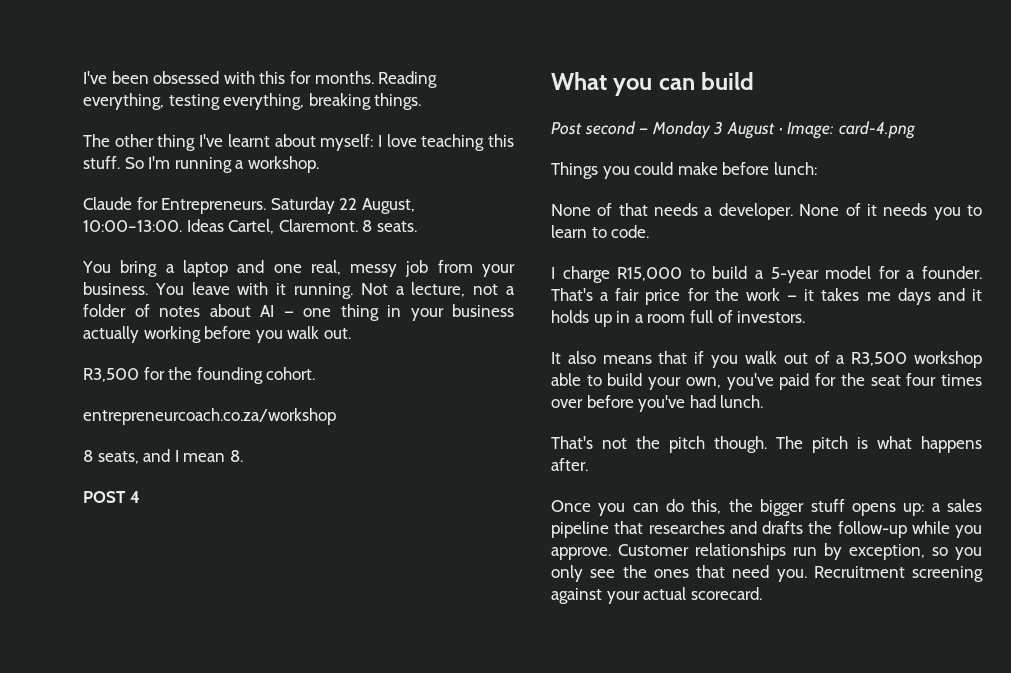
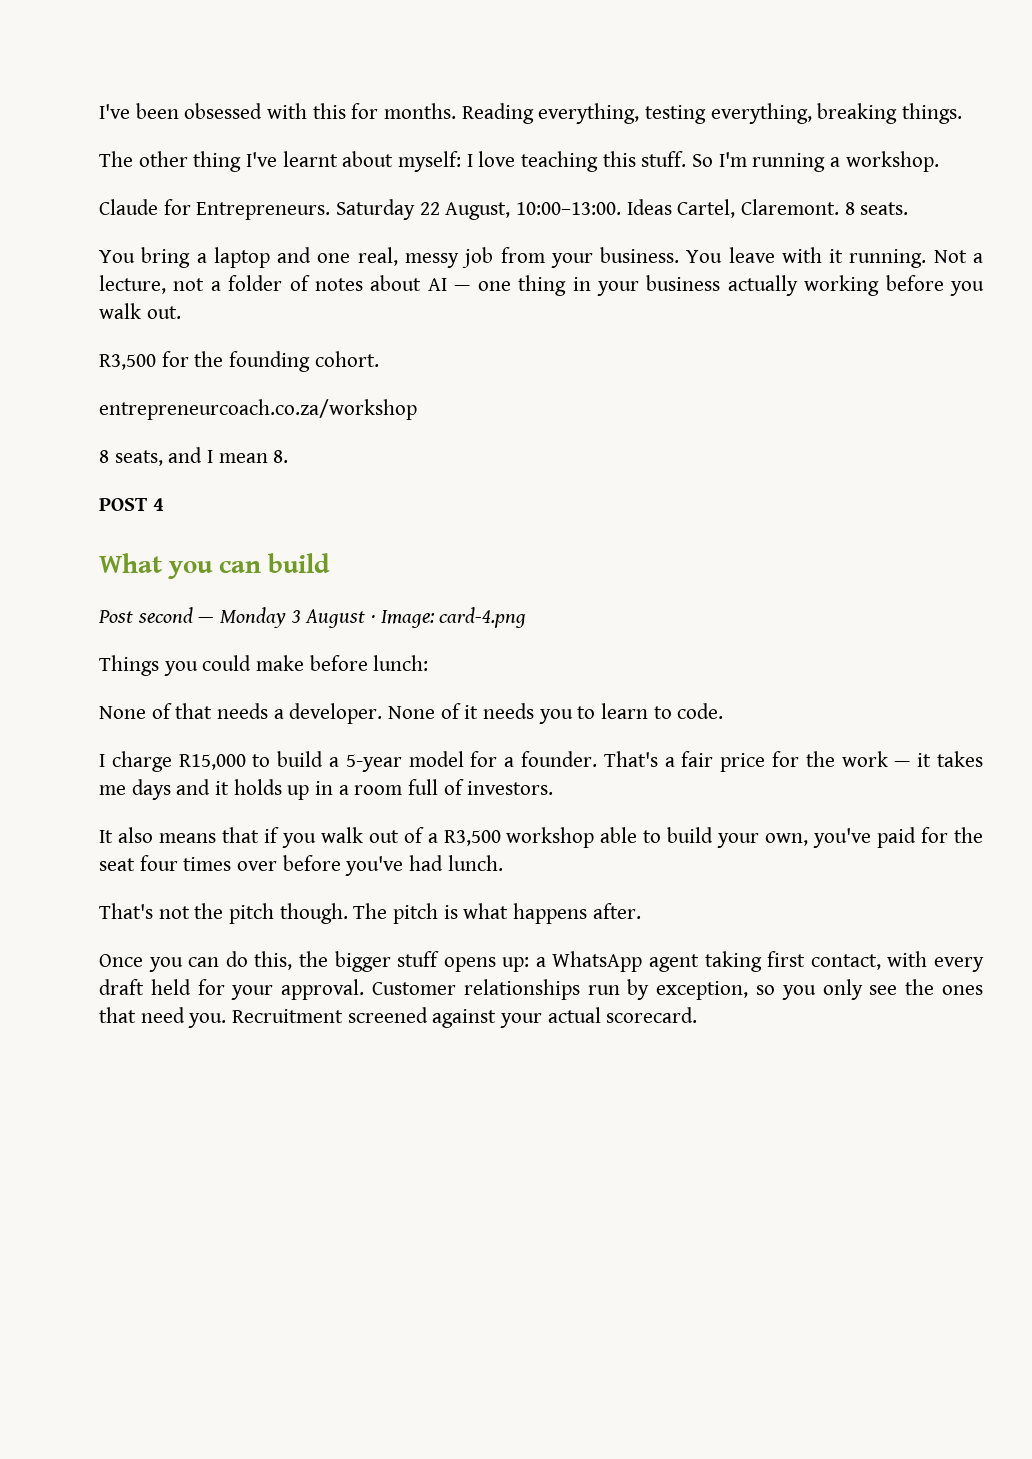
- Once you can do this, the bigger stuff opens up: a sales pipeline that researches and drafts the follow-up while you approve.
+ Once you can do this, the bigger stuff opens up: a WhatsApp agent taking first contact, with every draft held for your approval.
- Recruitment screening against your actual scorecard.
+ Recruitment screened against your actual scorecard.

